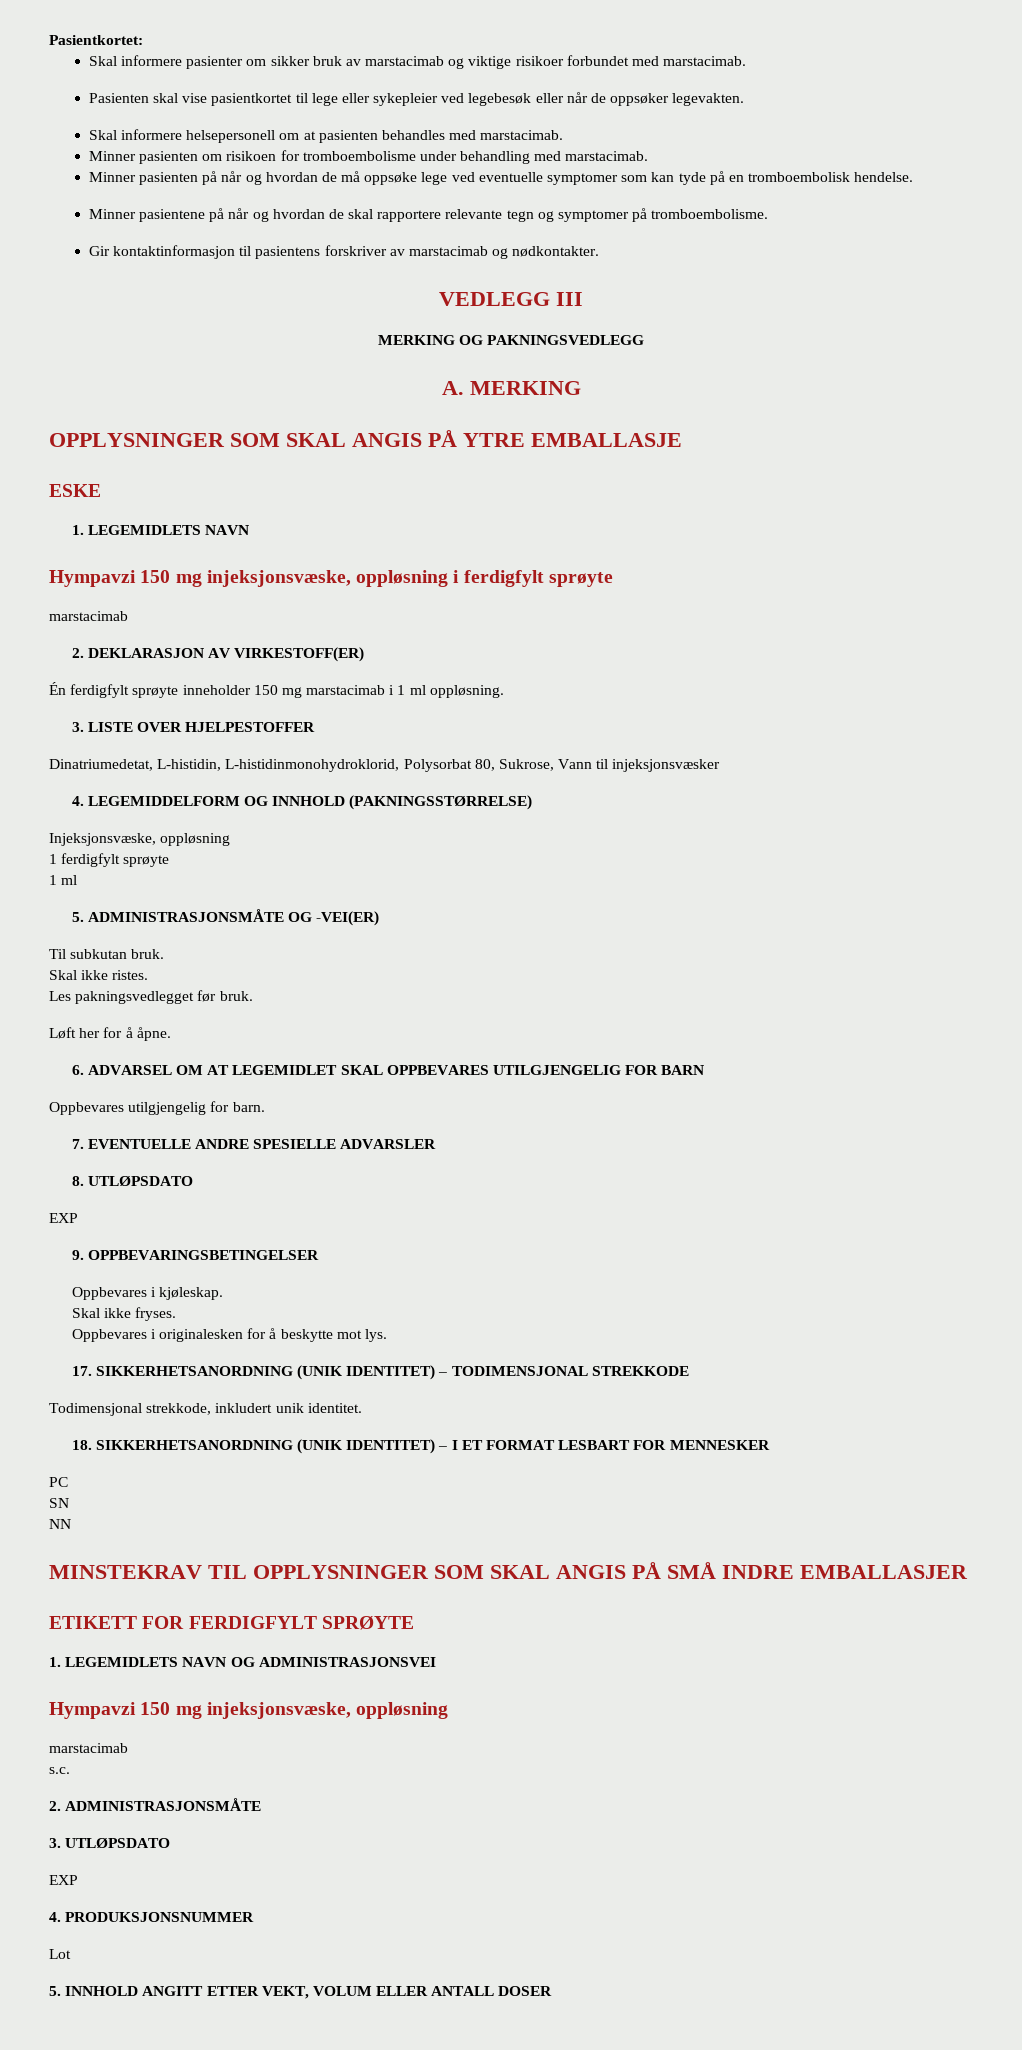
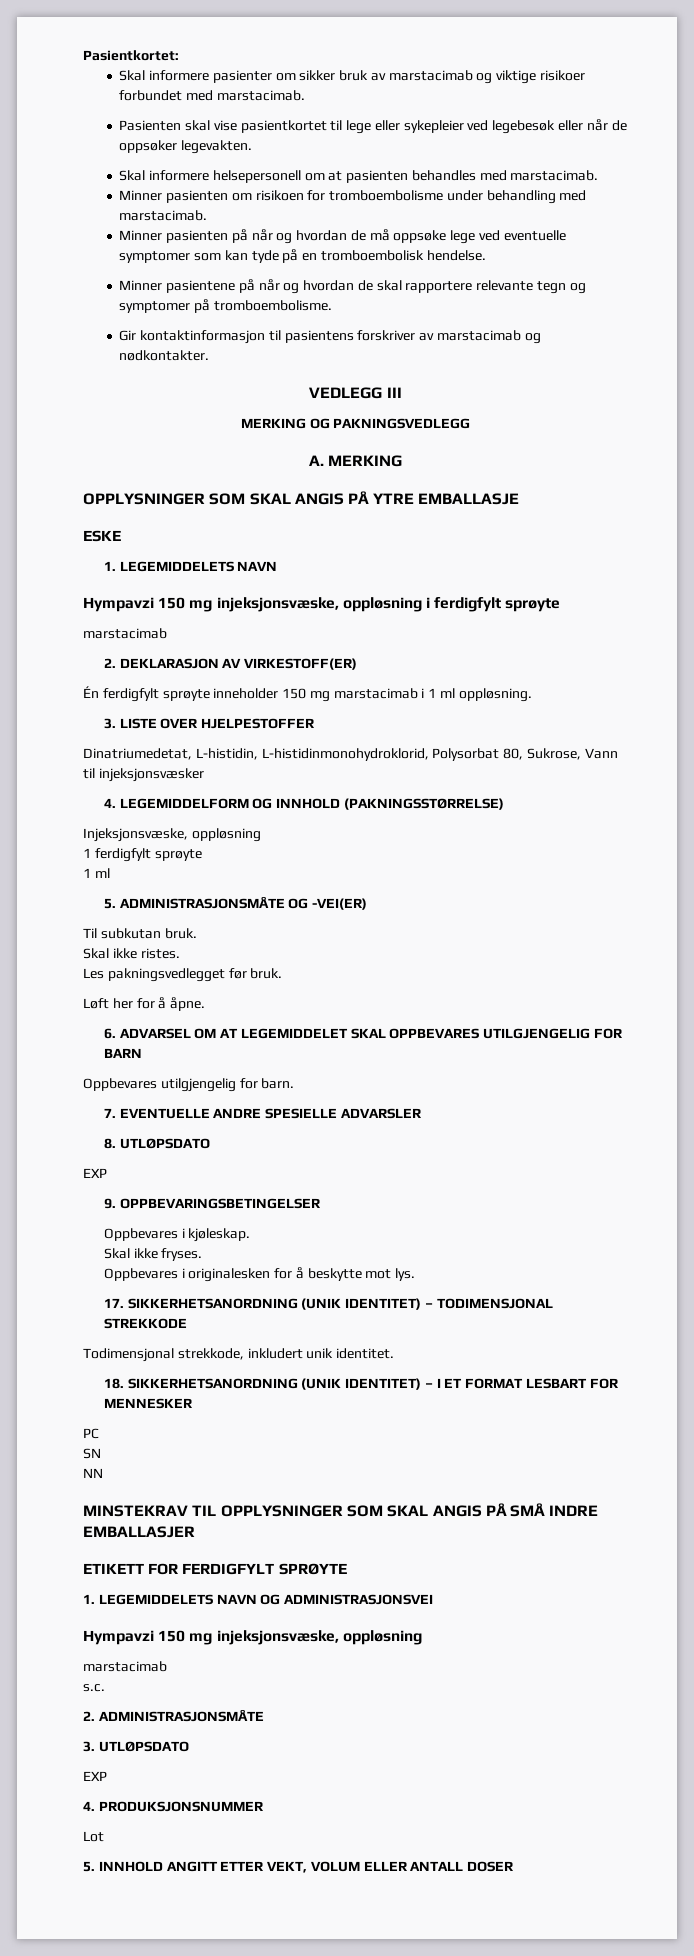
  ESKE
- 1. LEGEMIDLETS NAVN
+ 1. LEGEMIDDELETS NAVN
- 6. ADVARSEL OM AT LEGEMIDLET SKAL OPPBEVARES UTILGJENGELIG FOR BARN
+ 6. ADVARSEL OM AT LEGEMIDDELET SKAL OPPBEVARES UTILGJENGELIG FOR BARN
- 1. LEGEMIDLETS NAVN OG ADMINISTRASJONSVEI
+ 1. LEGEMIDDELETS NAVN OG ADMINISTRASJONSVEI

